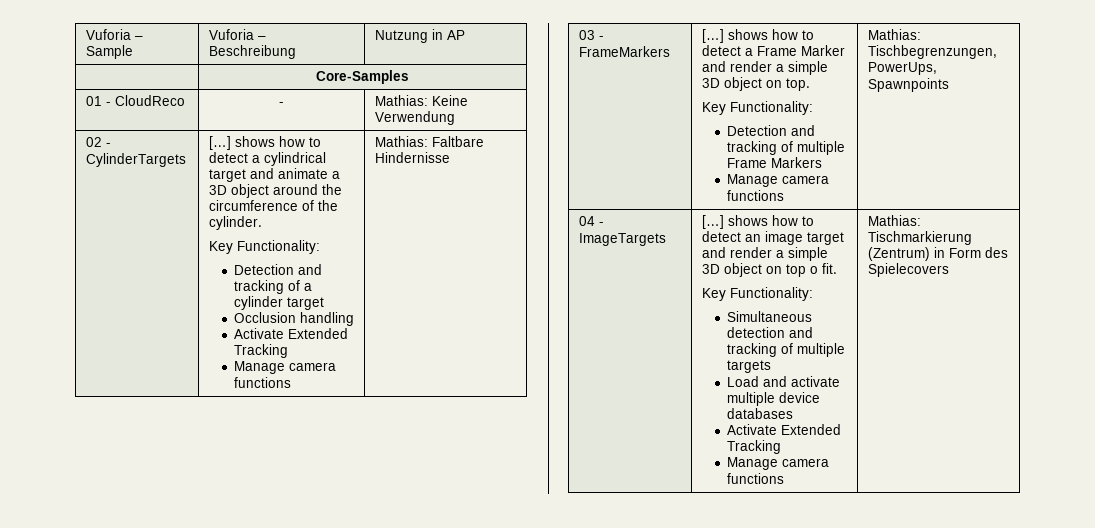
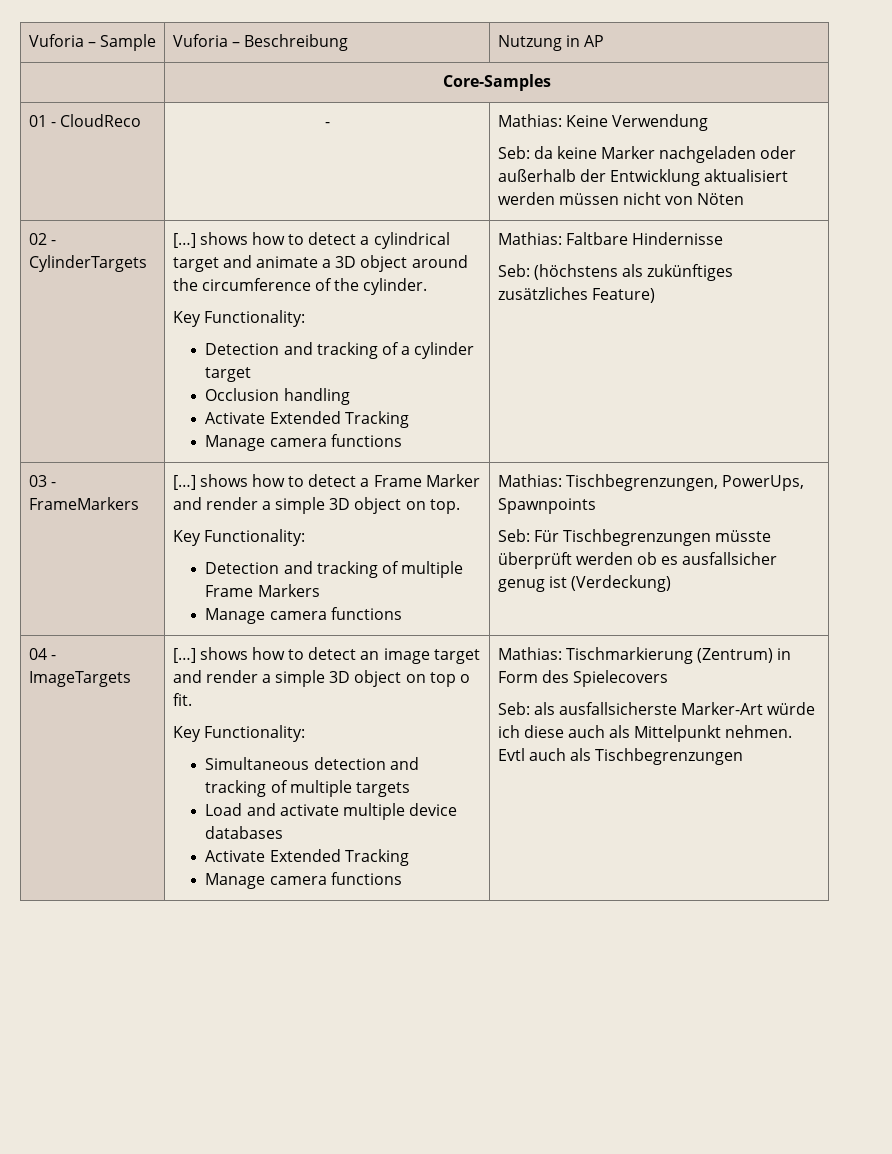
  01 - CloudReco | - | Mathias: Keine Verwendung
+ Seb: da keine Marker nachgeladen oder außerhalb der Entwicklung aktualisiert werden müssen nicht von Nöten
+ Seb: (höchstens als zukünftiges zusätzliches Feature)
+ Seb: Für Tischbegrenzungen müsste überprüft werden ob es ausfallsicher genug ist (Verdeckung)
+ Seb: als ausfallsicherste Marker-Art würde ich diese auch als Mittelpunkt nehmen. Evtl auch als Tischbegrenzungen

